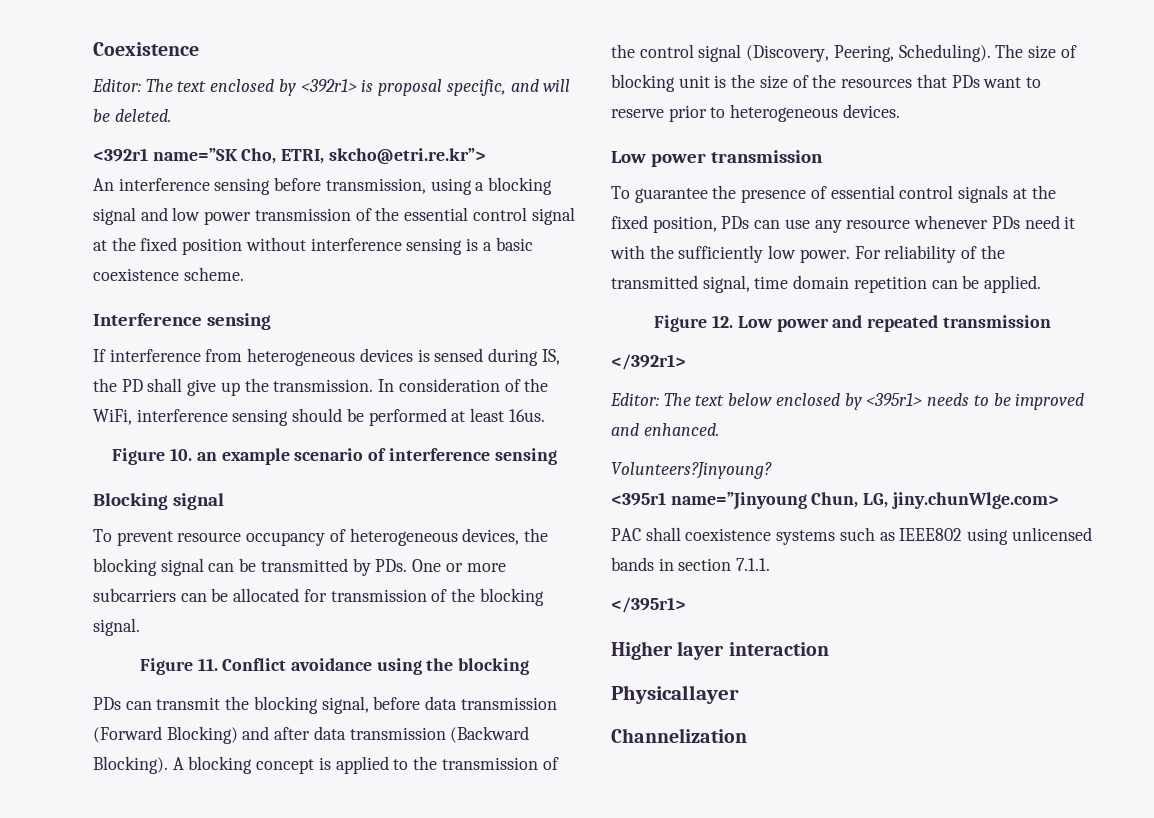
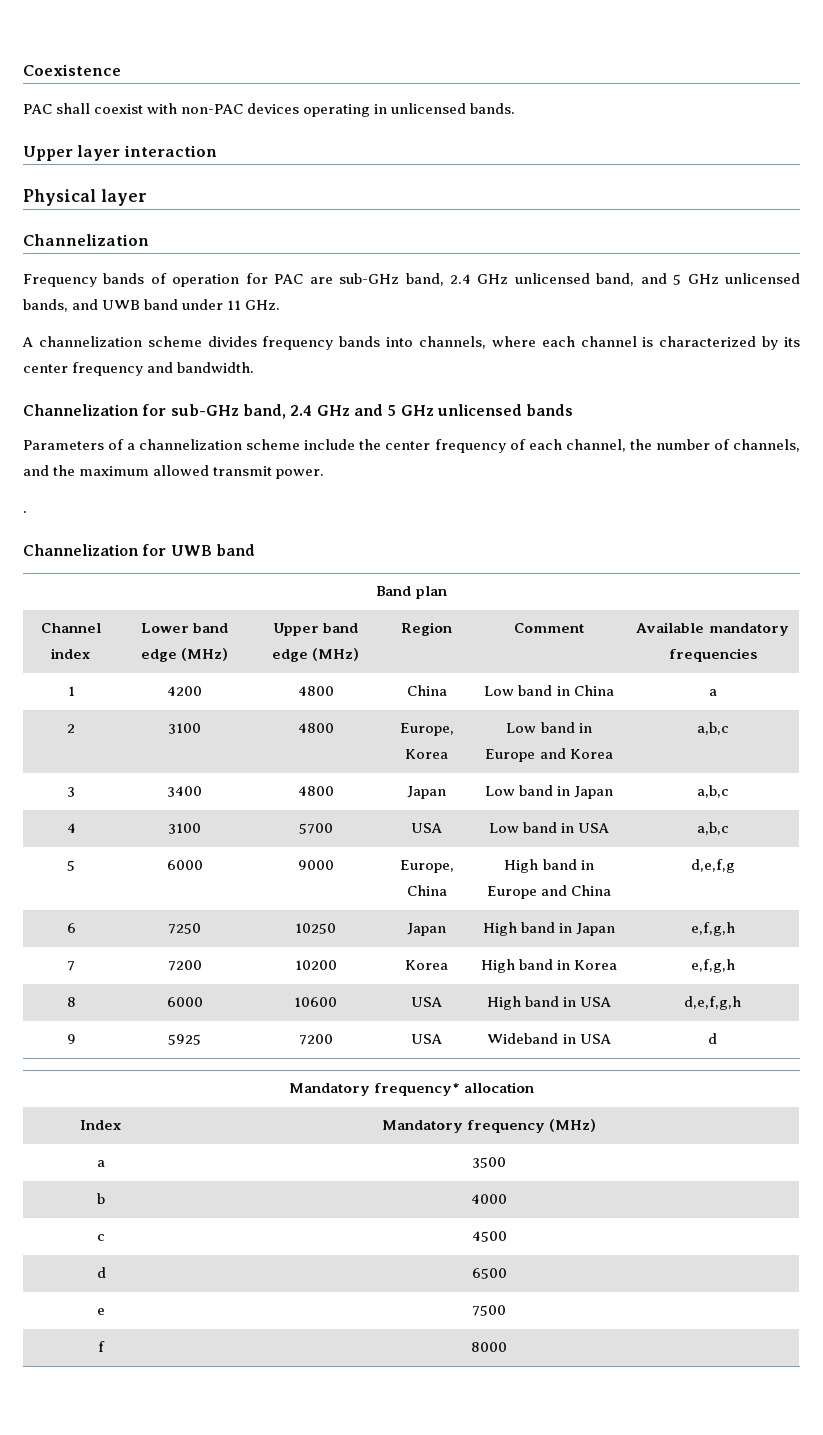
- Editor: The text enclosed by <392r1> is proposal specific, and will be deleted.
- <392r1 name=”SK Cho, ETRI, skcho@etri.re.kr”>
- An interference sensing before transmission, using a blocking signal and low power transmission of the essential control signal at the fixed position without interference sensing is a basic coexistence scheme.
- Interference sensing
- If interference from heterogeneous devices is sensed during IS, the PD shall give up the transmission. In consideration of the WiFi, interference sensing should be performed at least 16us.
- Figure 10. an example scenario of interference sensing
- Blocking signal
- To prevent resource occupancy of heterogeneous devices, the blocking signal can be transmitted by PDs. One or more subcarriers can be allocated for transmission of the blocking signal.
- Figure 11. Conflict avoidance using the blocking
- PDs can transmit the blocking signal, before data transmission (Forward Blocking) and after data transmission (Backward Blocking). A blocking concept is applied to the transmission of the control signal (Discovery, Peering, Scheduling). The size of blocking unit is the size of the resources that PDs want to reserve prior to heterogeneous devices.
- Low power transmission
- To guarantee the presence of essential control signals at the fixed position, PDs can use any resource whenever PDs need it with the sufficiently low power. For reliability of the transmitted signal, time domain repetition can be applied.
- Figure 12. Low power and repeated transmission
- </392r1>
- Editor: The text below enclosed by <395r1> needs to be improved and enhanced.
- Volunteers?Jinyoung?
- <395r1 name=”Jinyoung Chun, LG, jiny.chunWlge.com>
- PAC shall coexistence systems such as IEEE802 using unlicensed bands in section 7.1.1.
- </395r1>
- Higher layer interaction
+ PAC shall coexist with non-PAC devices operating in unlicensed bands.
+ Upper layer interaction
- Physicallayer
+ Physical layer
  Channelization
+ Frequency bands of operation for PAC are sub-GHz band, 2.4 GHz unlicensed band, and 5 GHz unlicensed bands, and UWB band under 11 GHz.
+ A channelization scheme divides frequency bands into channels, where each channel is characterized by its center frequency and bandwidth.
+ Channelization for sub-GHz band, 2.4 GHz and 5 GHz unlicensed bands
+ Parameters of a channelization scheme include the center frequency of each channel, the number of channels, and the maximum allowed transmit power.
+ .
+ Channelization for UWB band
+ Band plan
+ Channel index | Lower band edge (MHz) | Upper band edge (MHz) | Region | Comment | Available mandatory frequencies
+ 1 | 4200 | 4800 | China | Low band in China | a
+ 2 | 3100 | 4800 | Europe, Korea | Low band in Europe and Korea | a,b,c
+ 3 | 3400 | 4800 | Japan | Low band in Japan | a,b,c
+ 4 | 3100 | 5700 | USA | Low band in USA | a,b,c
+ 5 | 6000 | 9000 | Europe, China | High band in Europe and China | d,e,f,g
+ 6 | 7250 | 10250 | Japan | High band in Japan | e,f,g,h
+ 7 | 7200 | 10200 | Korea | High band in Korea | e,f,g,h
+ 8 | 6000 | 10600 | USA | High band in USA | d,e,f,g,h
+ 9 | 5925 | 7200 | USA | Wideband in USA | d
+ Mandatory frequency* allocation
+ Index | Mandatory frequency (MHz)
+ a | 3500
+ b | 4000
+ c | 4500
+ d | 6500
+ e | 7500
+ f | 8000

